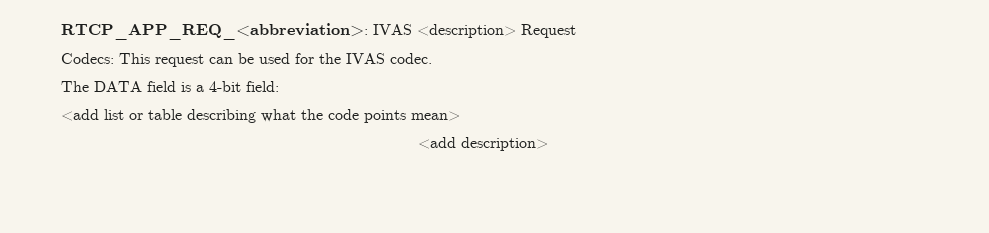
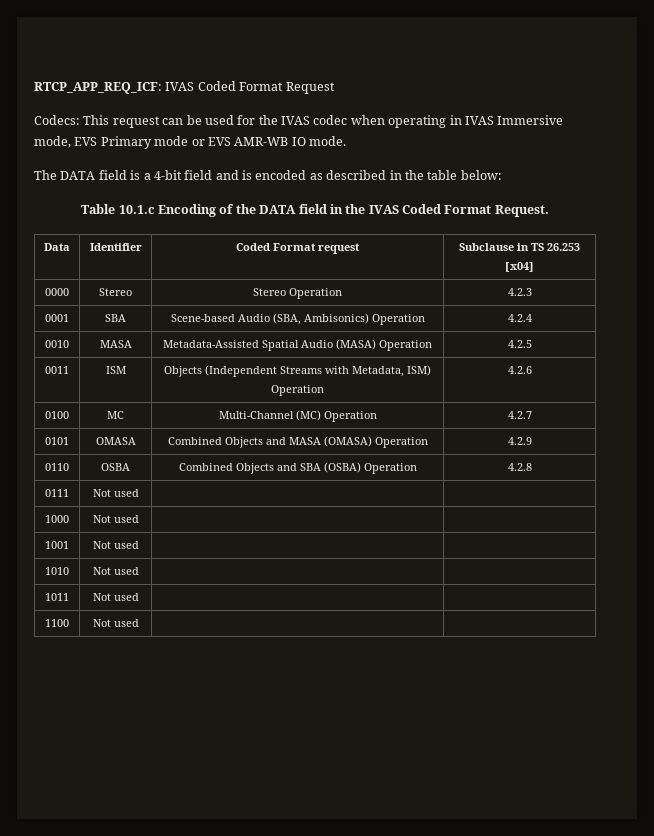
- RTCP_APP_REQ_<abbreviation>: IVAS <description> Request
+ RTCP_APP_REQ_ICF: IVAS Coded Format Request
- Codecs: This request can be used for the IVAS codec.
+ Codecs: This request can be used for the IVAS codec when operating in IVAS Immersive mode, EVS Primary mode or EVS AMR-WB IO mode.
- The DATA field is a 4-bit field:
- <add list or table describing what the code points mean>
- <add description>
+ The DATA field is a 4-bit field and is encoded as described in the table below:
+ Table 10.1.c Encoding of the DATA field in the IVAS Coded Format Request.
+ Data | Identifier | Coded Format request | Subclause in TS 26.253 [x04]
+ 0000 | Stereo | Stereo Operation | 4.2.3
+ 0001 | SBA | Scene-based Audio (SBA, Ambisonics) Operation | 4.2.4
+ 0010 | MASA | Metadata-Assisted Spatial Audio (MASA) Operation | 4.2.5
+ 0011 | ISM | Objects (Independent Streams with Metadata, ISM) Operation | 4.2.6
+ 0100 | MC | Multi-Channel (MC) Operation | 4.2.7
+ 0101 | OMASA | Combined Objects and MASA (OMASA) Operation | 4.2.9
+ 0110 | OSBA | Combined Objects and SBA (OSBA) Operation | 4.2.8
+ 0111 | Not used | |
+ 1000 | Not used | |
+ 1001 | Not used | |
+ 1010 | Not used | |
+ 1011 | Not used | |
+ 1100 | Not used | |

